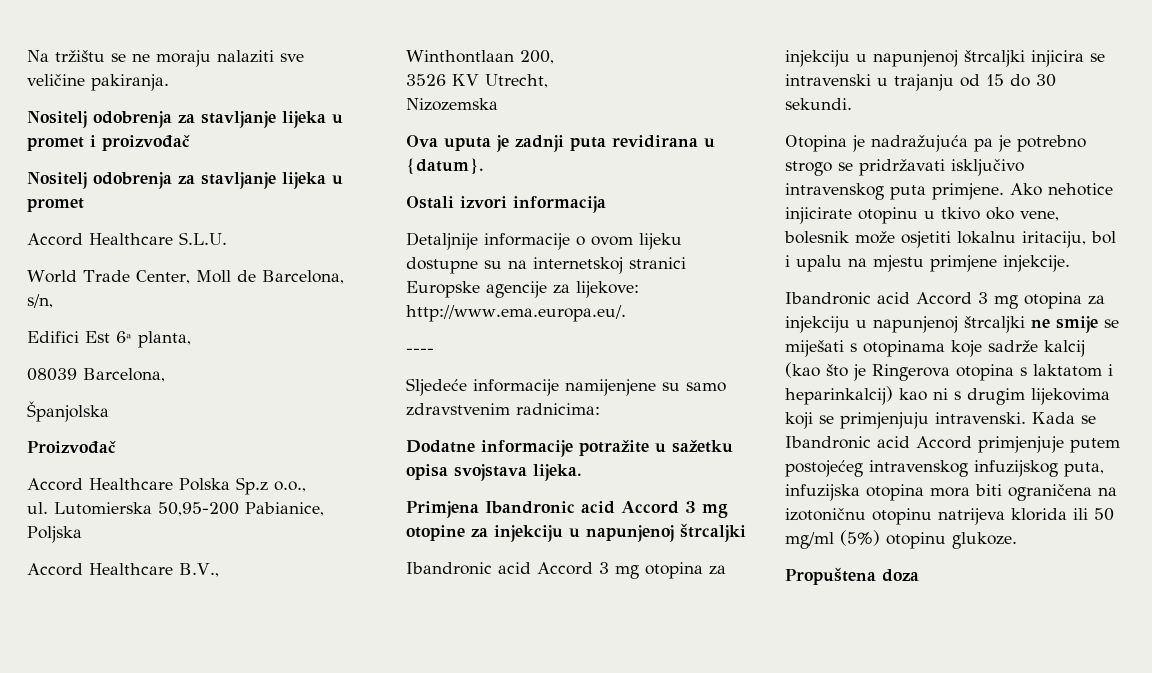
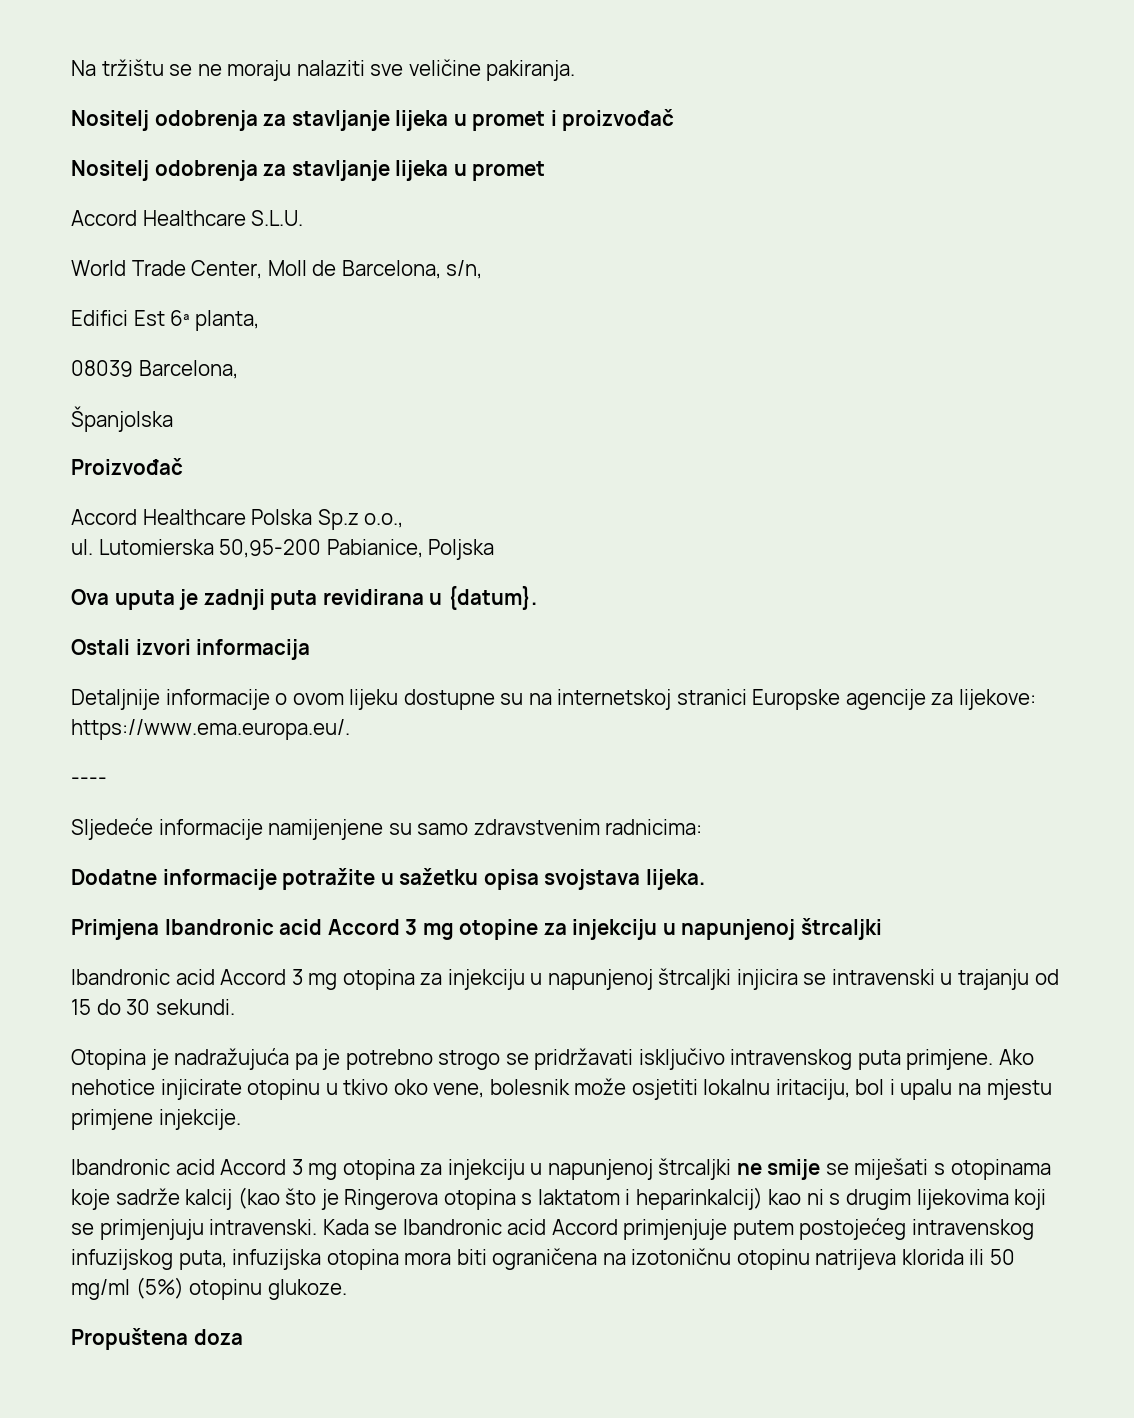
- Accord Healthcare B.V.,
- Winthontlaan 200,
- 3526 KV Utrecht,
- Nizozemska
- Detaljnije informacije o ovom lijeku dostupne su na internetskoj stranici Europske agencije za lijekove: http://www.ema.europa.eu/.
+ Detaljnije informacije o ovom lijeku dostupne su na internetskoj stranici Europske agencije za lijekove: https://www.ema.europa.eu/.

